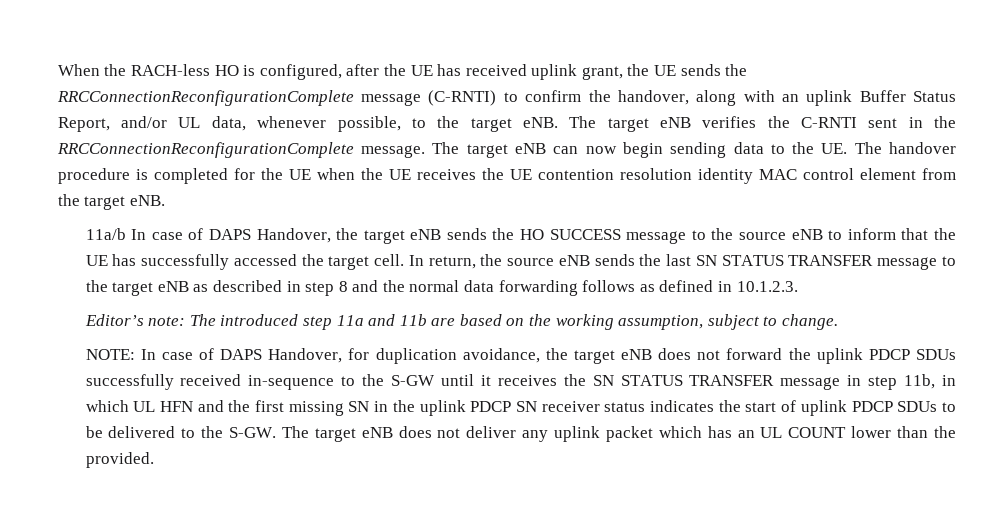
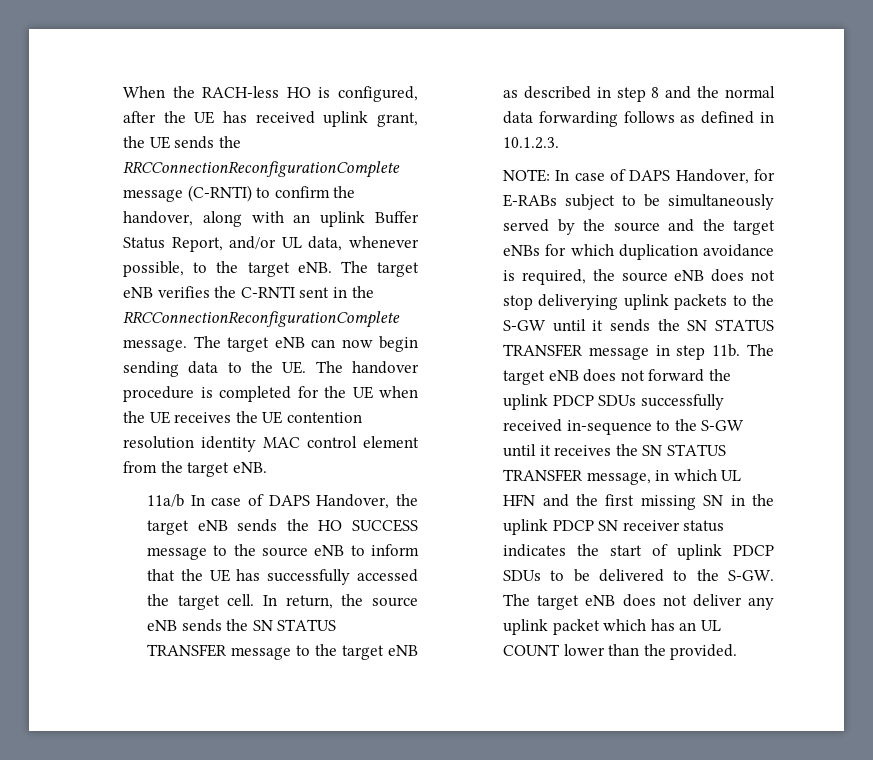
- In return, the source eNB sends the last SN STATUS TRANSFER message to the target eNB as described in step 8 and the normal data forwarding follows as defined in 10.1.2.3.
+ In return, the source eNB sends the SN STATUS TRANSFER message to the target eNB as described in step 8 and the normal data forwarding follows as defined in 10.1.2.3.
- Editor’s note: The introduced step 11a and 11b are based on the working assumption, subject to change.
- NOTE: In case of DAPS Handover, for duplication avoidance, the target eNB does not forward the uplink PDCP SDUs successfully received in-sequence to the S-GW until it receives the SN STATUS TRANSFER message in step 11b, in which UL HFN and the first missing SN in the uplink PDCP SN receiver status indicates the start of uplink PDCP SDUs to be delivered to the S-GW.
+ NOTE: In case of DAPS Handover, for E-RABs subject to be simultaneously served by the source and the target eNBs for which duplication avoidance is required, the source eNB does not stop deliverying uplink packets to the S-GW until it sends the SN STATUS TRANSFER message in step 11b. The target eNB does not forward the uplink PDCP SDUs successfully received in-sequence to the S-GW until it receives the SN STATUS TRANSFER message, in which UL HFN and the first missing SN in the uplink PDCP SN receiver status indicates the start of uplink PDCP SDUs to be delivered to the S-GW.

